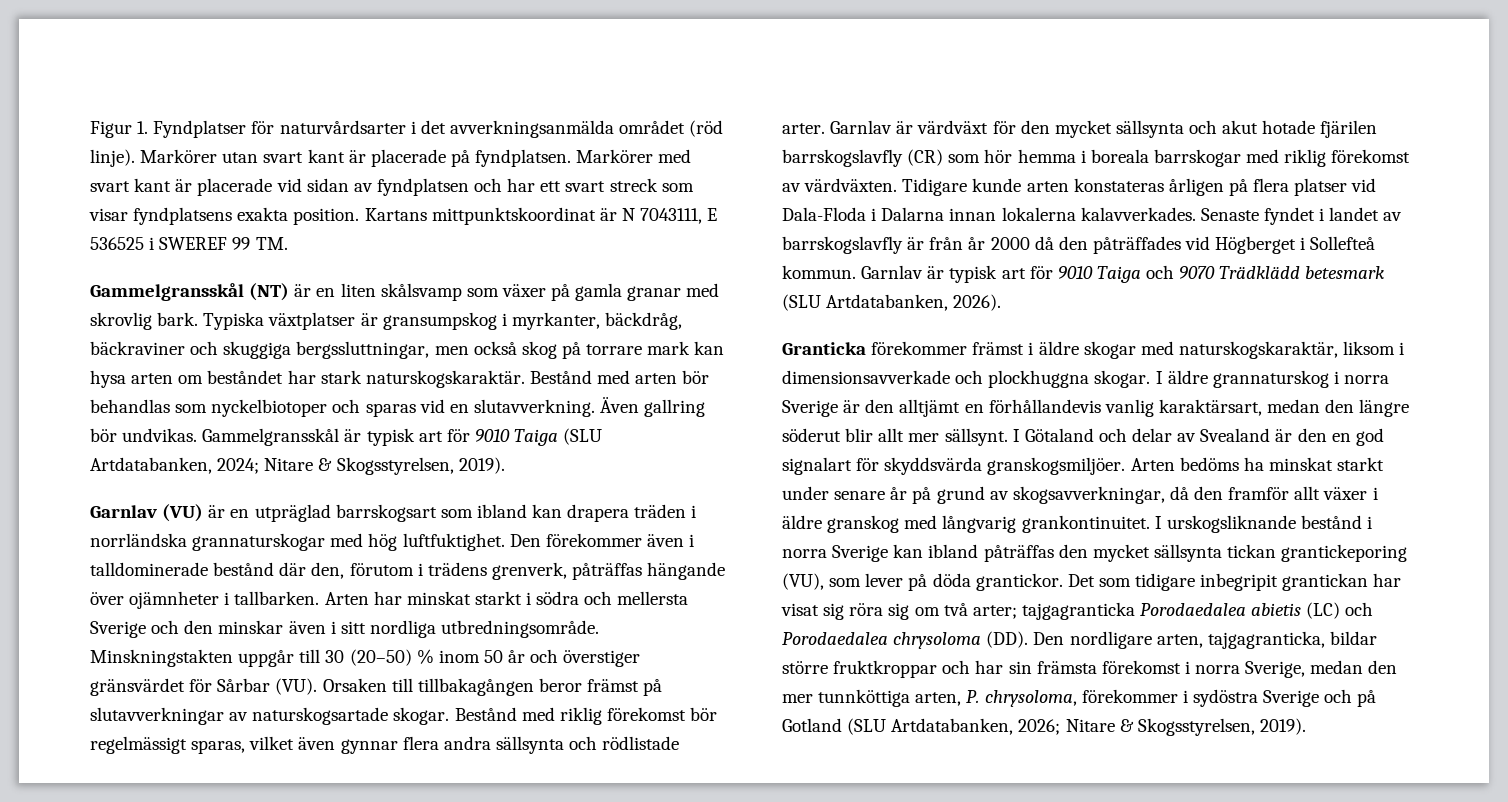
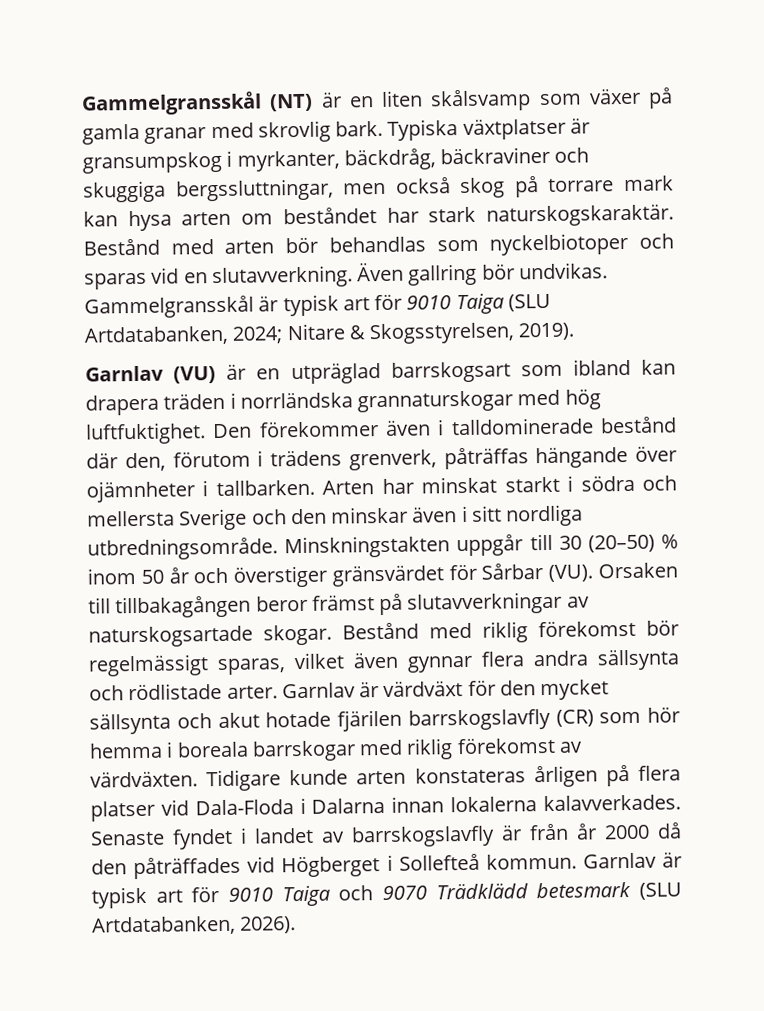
- Figur 1. Fyndplatser för naturvårdsarter i det avverkningsanmälda området (röd linje). Markörer utan svart kant är placerade på fyndplatsen. Markörer med svart kant är placerade vid sidan av fyndplatsen och har ett svart streck som visar fyndplatsens exakta position. Kartans mittpunktskoordinat är N 7043111, E 536525 i SWEREF 99 TM.
- Granticka förekommer främst i äldre skogar med naturskogskaraktär, liksom i dimensionsavverkade och plockhuggna skogar. I äldre grannaturskog i norra Sverige är den alltjämt en förhållandevis vanlig karaktärsart, medan den längre söderut blir allt mer sällsynt. I Götaland och delar av Svealand är den en god signalart för skyddsvärda granskogsmiljöer. Arten bedöms ha minskat starkt under senare år på grund av skogsavverkningar, då den framför allt växer i äldre granskog med långvarig grankontinuitet. I urskogsliknande bestånd i norra Sverige kan ibland påträffas den mycket sällsynta tickan grantickeporing (VU), som lever på döda grantickor. Det som tidigare inbegripit grantickan har visat sig röra sig om två arter; tajgagranticka Porodaedalea abietis (LC) och Porodaedalea chrysoloma (DD). Den nordligare arten, tajgagranticka, bildar större fruktkroppar och har sin främsta förekomst i norra Sverige, medan den mer tunnköttiga arten, P. chrysoloma, förekommer i sydöstra Sverige och på Gotland (SLU Artdatabanken, 2026; Nitare & Skogsstyrelsen, 2019).

